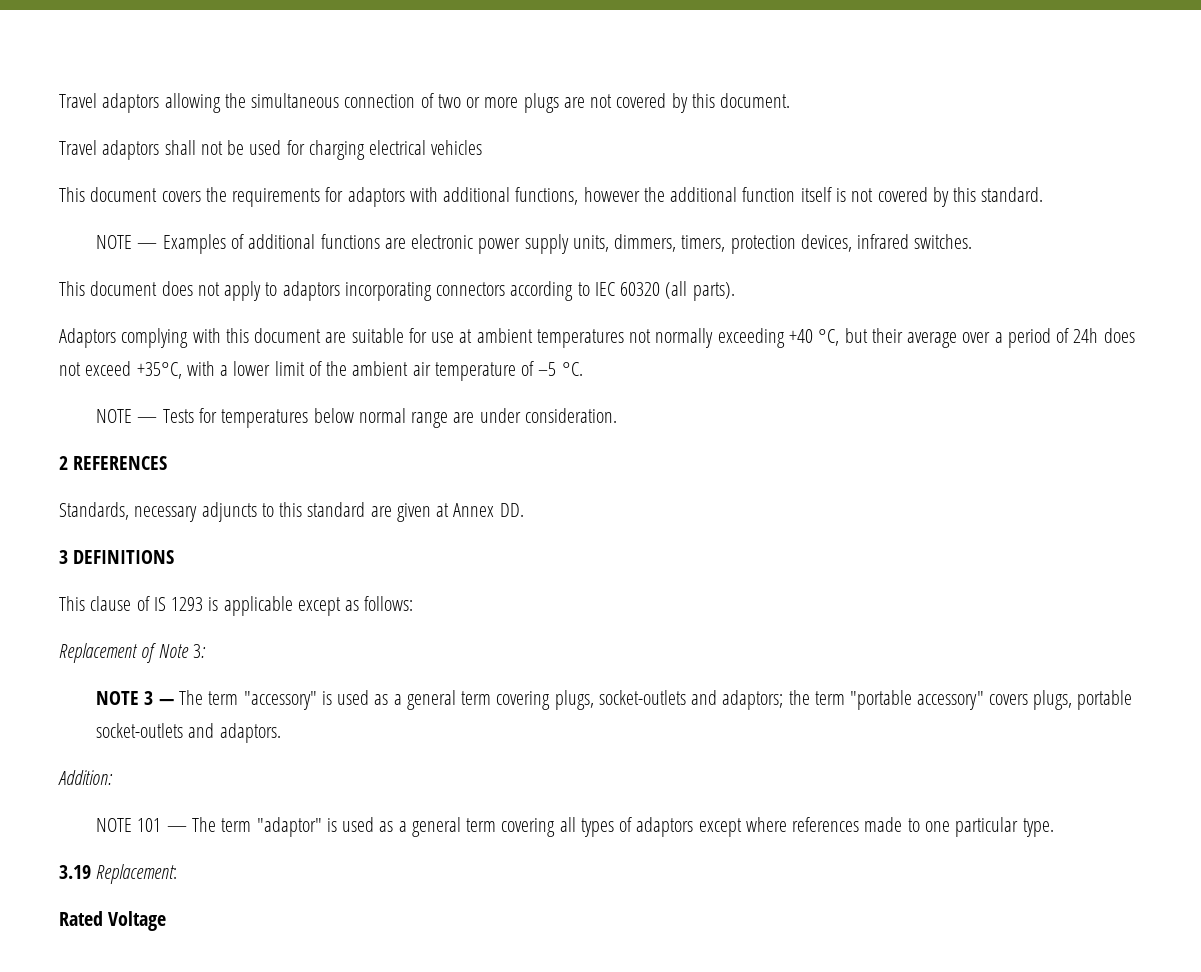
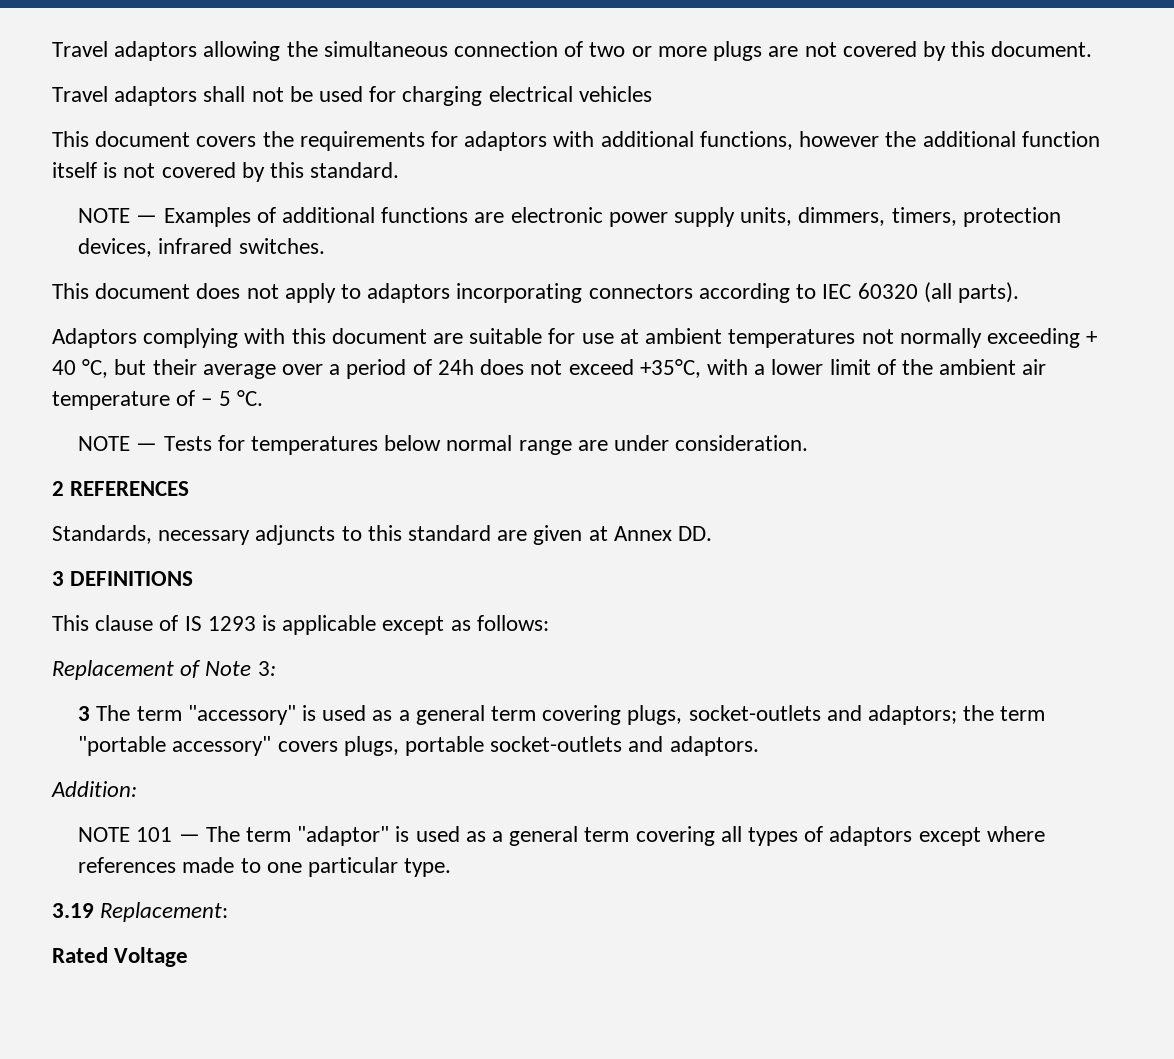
- Adaptors complying with this document are suitable for use at ambient temperatures not normally exceeding +40 °C, but their average over a period of 24h does not exceed +35°C, with a lower limit of the ambient air temperature of –5 °C.
+ Adaptors complying with this document are suitable for use at ambient temperatures not normally exceeding + 40 °C, but their average over a period of 24h does not exceed +35°C, with a lower limit of the ambient air temperature of – 5 °C.
- NOTE 3 — The term "accessory" is used as a general term covering plugs, socket-outlets and adaptors; the term "portable accessory" covers plugs, portable socket-outlets and adaptors.
+ 3 The term "accessory" is used as a general term covering plugs, socket-outlets and adaptors; the term "portable accessory" covers plugs, portable socket-outlets and adaptors.

